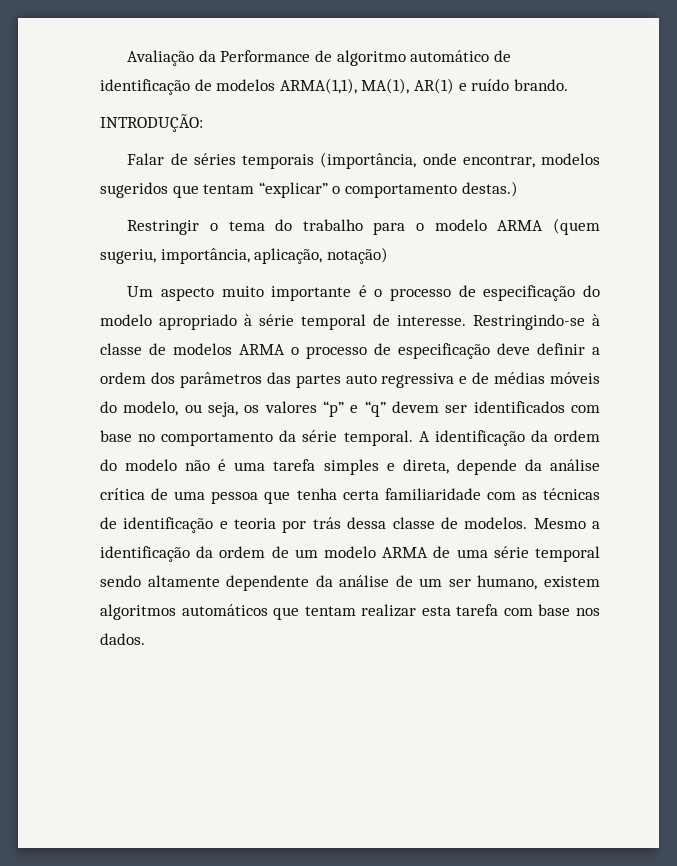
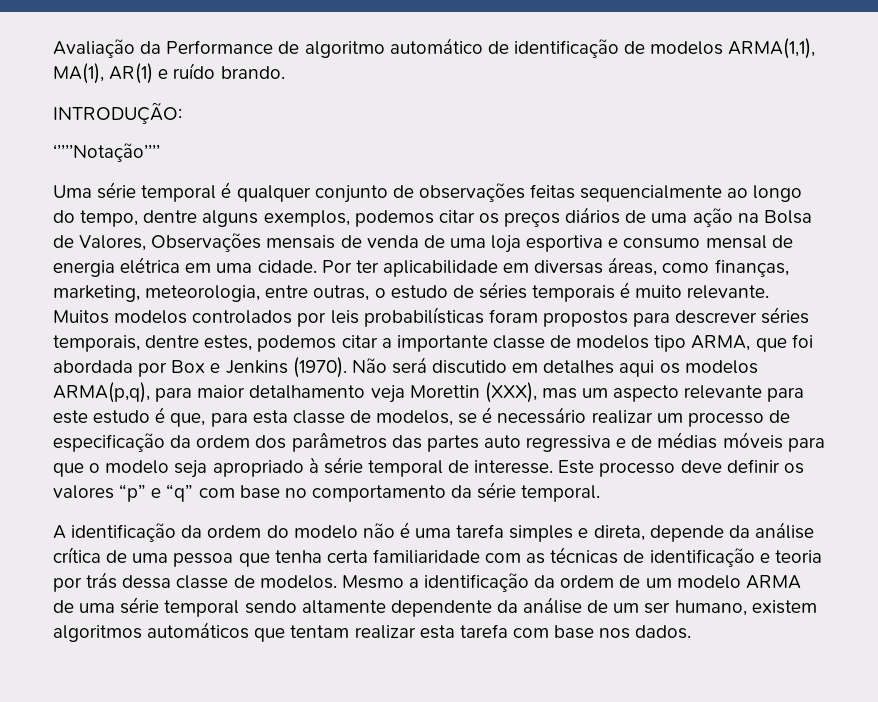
- Falar de séries temporais (importância, onde encontrar, modelos sugeridos que tentam “explicar” o comportamento destas.)
- Restringir o tema do trabalho para o modelo ARMA (quem sugeriu, importância, aplicação, notação)
- Um aspecto muito importante é o processo de especificação do modelo apropriado à série temporal de interesse. Restringindo-se à classe de modelos ARMA o processo de especificação deve definir a ordem dos parâmetros das partes auto regressiva e de médias móveis do modelo, ou seja, os valores “p” e “q” devem ser identificados com base no comportamento da série temporal. A identificação da ordem do modelo não é uma tarefa simples e direta, depende da análise crítica de uma pessoa que tenha certa familiaridade com as técnicas de identificação e teoria por trás dessa classe de modelos.
+ ‘’’’’Notação’’’’
+ Uma série temporal é qualquer conjunto de observações feitas sequencialmente ao longo do tempo, dentre alguns exemplos, podemos citar os preços diários de uma ação na Bolsa de Valores, Observações mensais de venda de uma loja esportiva e consumo mensal de energia elétrica em uma cidade. Por ter aplicabilidade em diversas áreas, como finanças, marketing, meteorologia, entre outras, o estudo de séries temporais é muito relevante. Muitos modelos controlados por leis probabilísticas foram propostos para descrever séries temporais, dentre estes, podemos citar a importante classe de modelos tipo ARMA, que foi abordada por Box e Jenkins (1970). Não será discutido em detalhes aqui os modelos ARMA(p,q), para maior detalhamento veja Morettin (XXX), mas um aspecto relevante para este estudo é que, para esta classe de modelos, se é necessário realizar um processo de especificação da ordem dos parâmetros das partes auto regressiva e de médias móveis para que o modelo seja apropriado à série temporal de interesse. Este processo deve definir os valores “p” e “q” com base no comportamento da série temporal.
+ A identificação da ordem do modelo não é uma tarefa simples e direta, depende da análise crítica de uma pessoa que tenha certa familiaridade com as técnicas de identificação e teoria por trás dessa classe de modelos.

